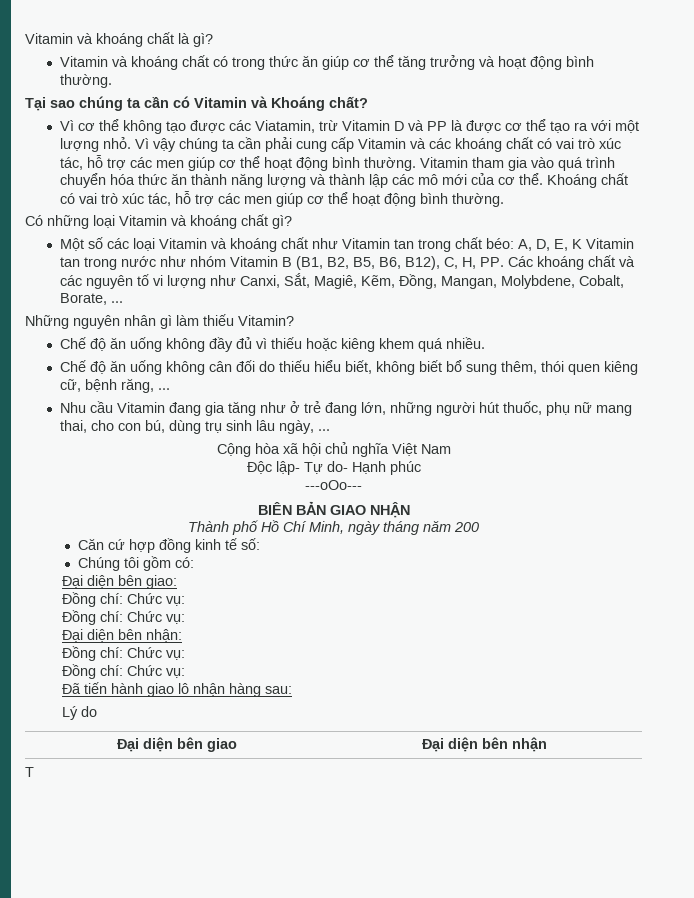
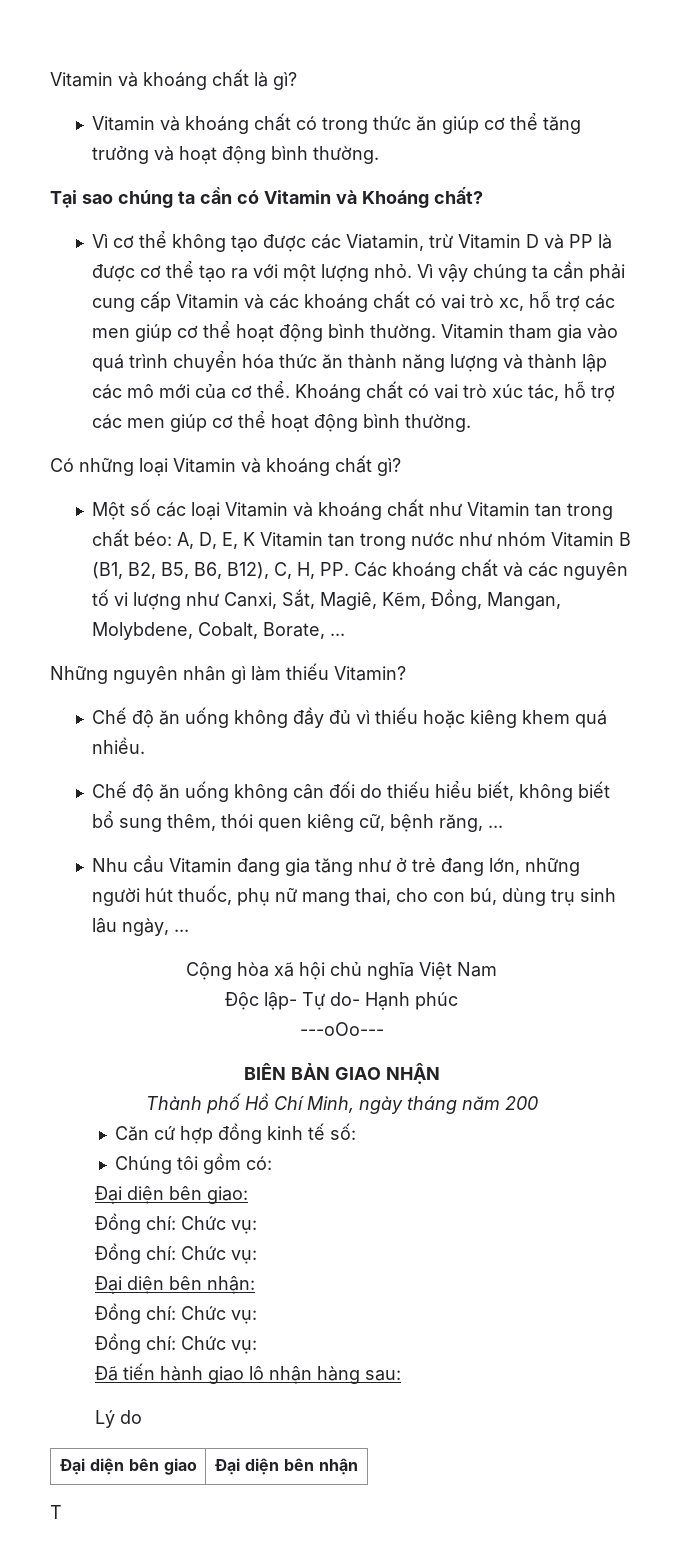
- Vì vậy chúng ta cần phải cung cấp Vitamin và các khoáng chất có vai trò xúc tác, hỗ trợ các men giúp cơ thể hoạt động bình thường.
+ Vì vậy chúng ta cần phải cung cấp Vitamin và các khoáng chất có vai trò xc, hỗ trợ các men giúp cơ thể hoạt động bình thường.

